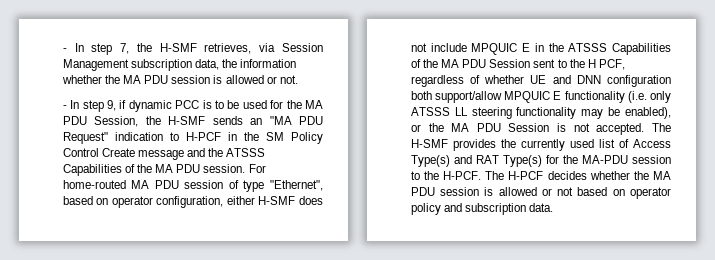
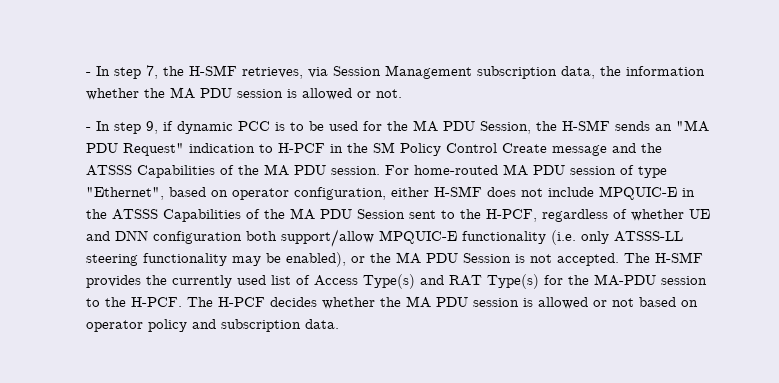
- For home-routed MA PDU session of type "Ethernet", based on operator configuration, either H-SMF does not include MPQUIC E in the ATSSS Capabilities of the MA PDU Session sent to the H PCF, regardless of whether UE and DNN configuration both support/allow MPQUIC E functionality (i.e. only ATSSS LL steering functionality may be enabled), or the MA PDU Session is not accepted.
+ For home-routed MA PDU session of type "Ethernet", based on operator configuration, either H-SMF does not include MPQUIC-E in the ATSSS Capabilities of the MA PDU Session sent to the H-PCF, regardless of whether UE and DNN configuration both support/allow MPQUIC-E functionality (i.e. only ATSSS-LL steering functionality may be enabled), or the MA PDU Session is not accepted.

